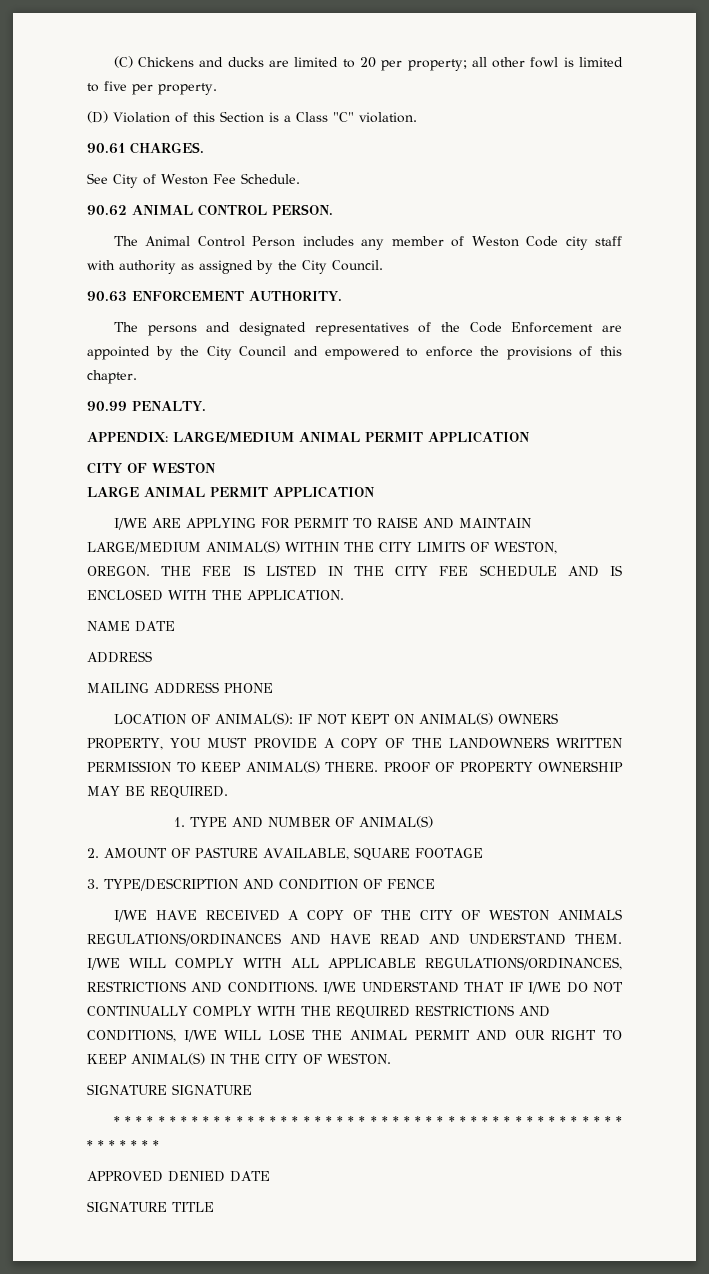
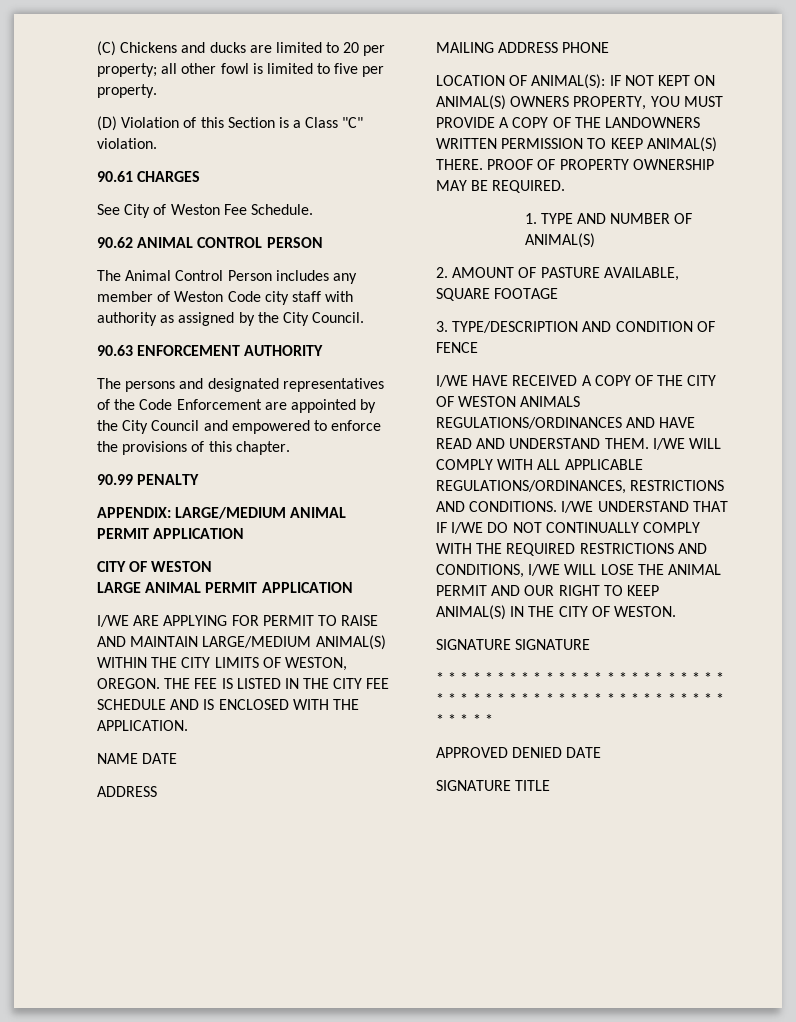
- 90.61 CHARGES.
+ 90.61 CHARGES
- 90.62 ANIMAL CONTROL PERSON.
+ 90.62 ANIMAL CONTROL PERSON
- 90.63 ENFORCEMENT AUTHORITY.
+ 90.63 ENFORCEMENT AUTHORITY
- 90.99 PENALTY.
+ 90.99 PENALTY

